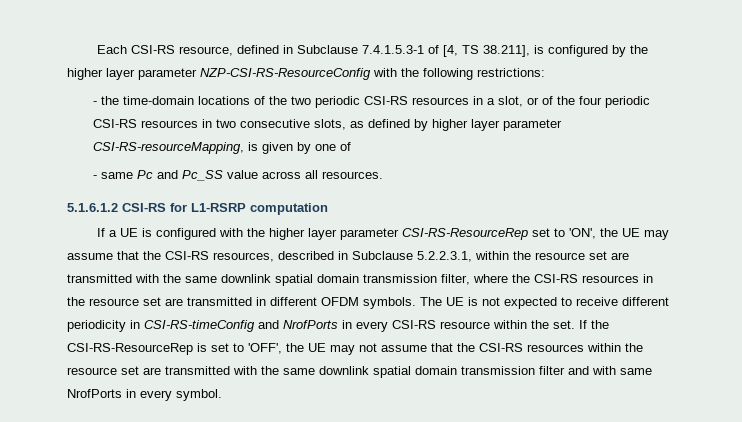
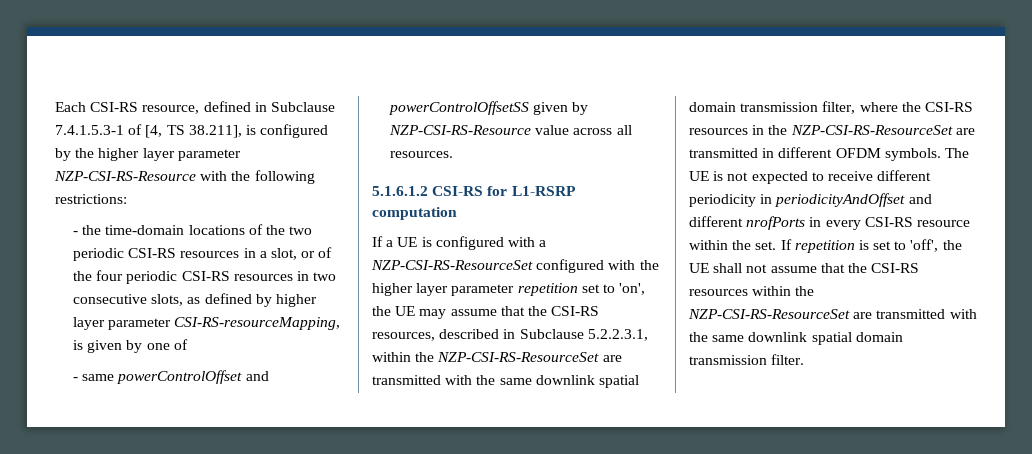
- Each CSI-RS resource, defined in Subclause 7.4.1.5.3-1 of [4, TS 38.211], is configured by the higher layer parameter NZP-CSI-RS-ResourceConfig with the following restrictions:
+ Each CSI-RS resource, defined in Subclause 7.4.1.5.3-1 of [4, TS 38.211], is configured by the higher layer parameter NZP-CSI-RS-Resource with the following restrictions:
- - same Pc and Pc_SS value across all resources.
+ - same powerControlOffset and powerControlOffsetSS given by NZP-CSI-RS-Resource value across all resources.
- If a UE is configured with the higher layer parameter CSI-RS-ResourceRep set to 'ON', the UE may assume that the CSI-RS resources, described in Subclause 5.2.2.3.1, within the resource set are transmitted with the same downlink spatial domain transmission filter, where the CSI-RS resources in the resource set are transmitted in different OFDM symbols.
+ If a UE is configured with a NZP-CSI-RS-ResourceSet configured with the higher layer parameter repetition set to 'on', the UE may assume that the CSI-RS resources, described in Subclause 5.2.2.3.1, within the NZP-CSI-RS-ResourceSet are transmitted with the same downlink spatial domain transmission filter, where the CSI-RS resources in the NZP-CSI-RS-ResourceSet are transmitted in different OFDM symbols.
- The UE is not expected to receive different periodicity in CSI-RS-timeConfig and NrofPorts in every CSI-RS resource within the set.
+ The UE is not expected to receive different periodicity in periodicityAndOffset and different nrofPorts in every CSI-RS resource within the set.
- If the CSI-RS-ResourceRep is set to 'OFF', the UE may not assume that the CSI-RS resources within the resource set are transmitted with the same downlink spatial domain transmission filter and with same NrofPorts in every symbol.
+ If repetition is set to 'off', the UE shall not assume that the CSI-RS resources within the NZP-CSI-RS-ResourceSet are transmitted with the same downlink spatial domain transmission filter.

